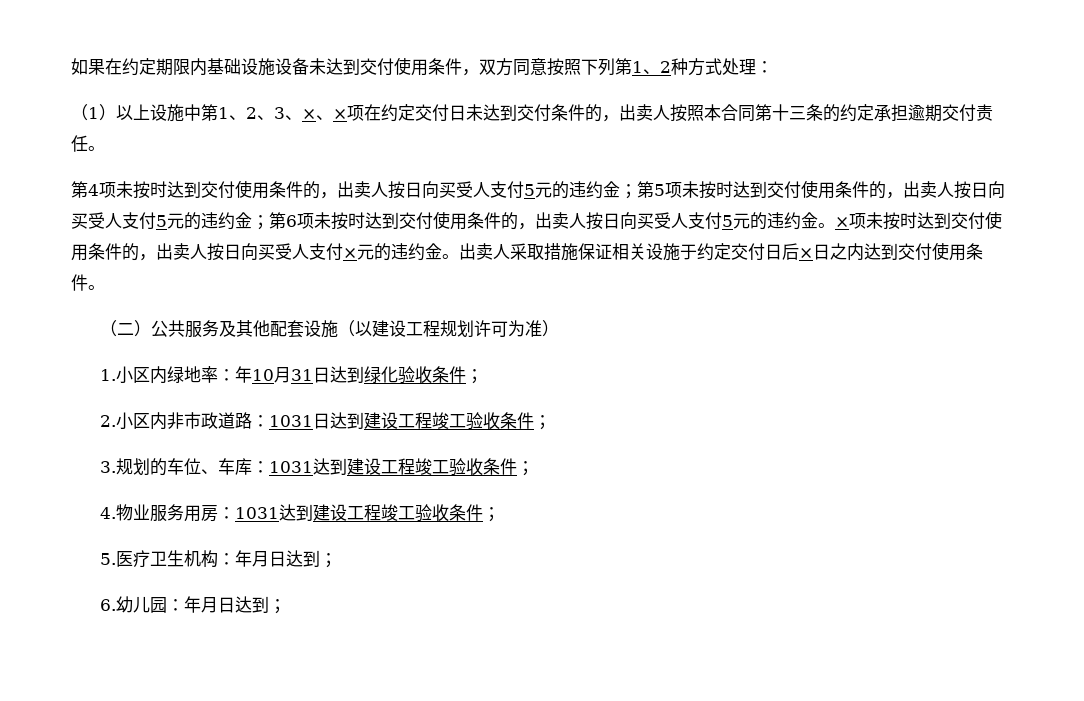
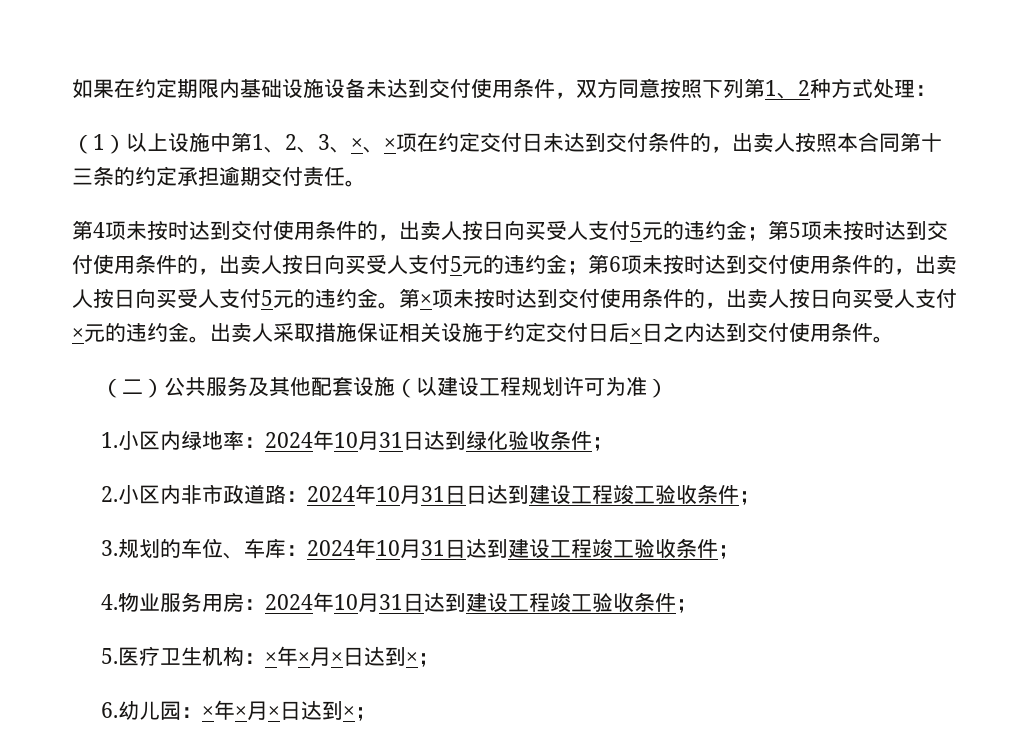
- ×项未按时达到交付使用条件的，出卖人按日向买受人支付×元的违约金。
+ 第×项未按时达到交付使用条件的，出卖人按日向买受人支付×元的违约金。
- 1.小区内绿地率：年10月31日达到绿化验收条件；
+ 1.小区内绿地率：2024年10月31日达到绿化验收条件；
- 2.小区内非市政道路：1031日达到建设工程竣工验收条件；
+ 2.小区内非市政道路：2024年10月31日日达到建设工程竣工验收条件；
- 3.规划的车位、车库：1031达到建设工程竣工验收条件；
+ 3.规划的车位、车库：2024年10月31日达到建设工程竣工验收条件；
- 4.物业服务用房：1031达到建设工程竣工验收条件；
+ 4.物业服务用房：2024年10月31日达到建设工程竣工验收条件；
- 5.医疗卫生机构：年月日达到；
- 6.幼儿园：年月日达到；
+ 5.医疗卫生机构：×年×月×日达到×；
+ 6.幼儿园：×年×月×日达到×；

